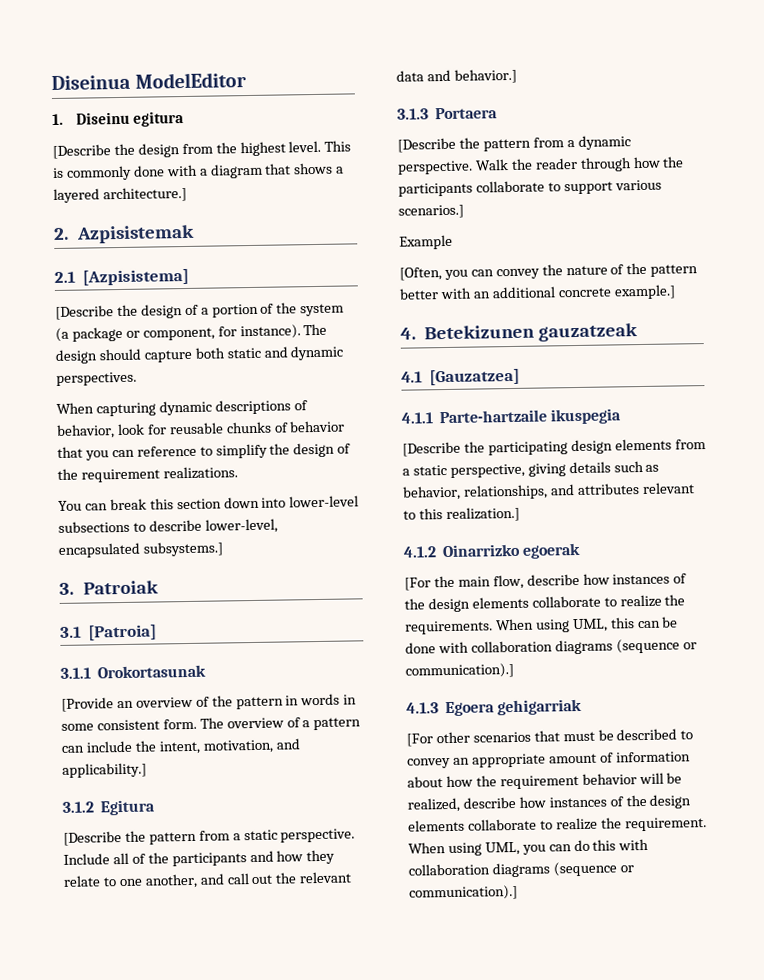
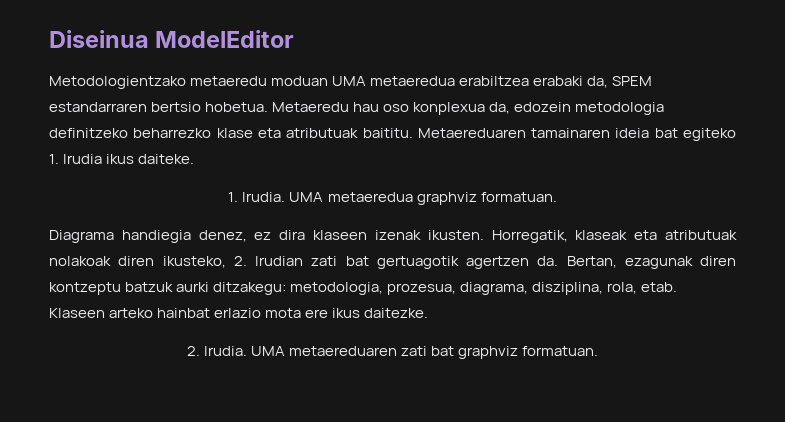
- 1. Diseinu egitura
- [Describe the design from the highest level. This is commonly done with a diagram that shows a layered architecture.]
- 2. Azpisistemak
- 2.1 [Azpisistema]
- [Describe the design of a portion of the system (a package or component, for instance). The design should capture both static and dynamic perspectives.
- When capturing dynamic descriptions of behavior, look for reusable chunks of behavior that you can reference to simplify the design of the requirement realizations.
- You can break this section down into lower-level subsections to describe lower-level, encapsulated subsystems.]
- 3. Patroiak
- 3.1 [Patroia]
- 3.1.1 Orokortasunak
- [Provide an overview of the pattern in words in some consistent form. The overview of a pattern can include the intent, motivation, and applicability.]
- 3.1.2 Egitura
- [Describe the pattern from a static perspective. Include all of the participants and how they relate to one another, and call out the relevant data and behavior.]
- 3.1.3 Portaera
- [Describe the pattern from a dynamic perspective. Walk the reader through how the participants collaborate to support various scenarios.]
- Example
- [Often, you can convey the nature of the pattern better with an additional concrete example.]
- 4. Betekizunen gauzatzeak
- 4.1 [Gauzatzea]
- 4.1.1 Parte-hartzaile ikuspegia
- [Describe the participating design elements from a static perspective, giving details such as behavior, relationships, and attributes relevant to this realization.]
- 4.1.2 Oinarrizko egoerak
- [For the main flow, describe how instances of the design elements collaborate to realize the requirements. When using UML, this can be done with collaboration diagrams (sequence or communication).]
- 4.1.3 Egoera gehigarriak
- [For other scenarios that must be described to convey an appropriate amount of information about how the requirement behavior will be realized, describe how instances of the design elements collaborate to realize the requirement. When using UML, you can do this with collaboration diagrams (sequence or communication).]
+ Metodologientzako metaeredu moduan UMA metaeredua erabiltzea erabaki da, SPEM estandarraren bertsio hobetua. Metaeredu hau oso konplexua da, edozein metodologia definitzeko beharrezko klase eta atributuak baititu. Metaereduaren tamainaren ideia bat egiteko 1. Irudia ikus daiteke.
+ 1. Irudia. UMA metaeredua graphviz formatuan.
+ Diagrama handiegia denez, ez dira klaseen izenak ikusten. Horregatik, klaseak eta atributuak nolakoak diren ikusteko, 2. Irudian zati bat gertuagotik agertzen da. Bertan, ezagunak diren kontzeptu batzuk aurki ditzakegu: metodologia, prozesua, diagrama, disziplina, rola, etab. Klaseen arteko hainbat erlazio mota ere ikus daitezke.
+ 2. Irudia. UMA metaereduaren zati bat graphviz formatuan.

